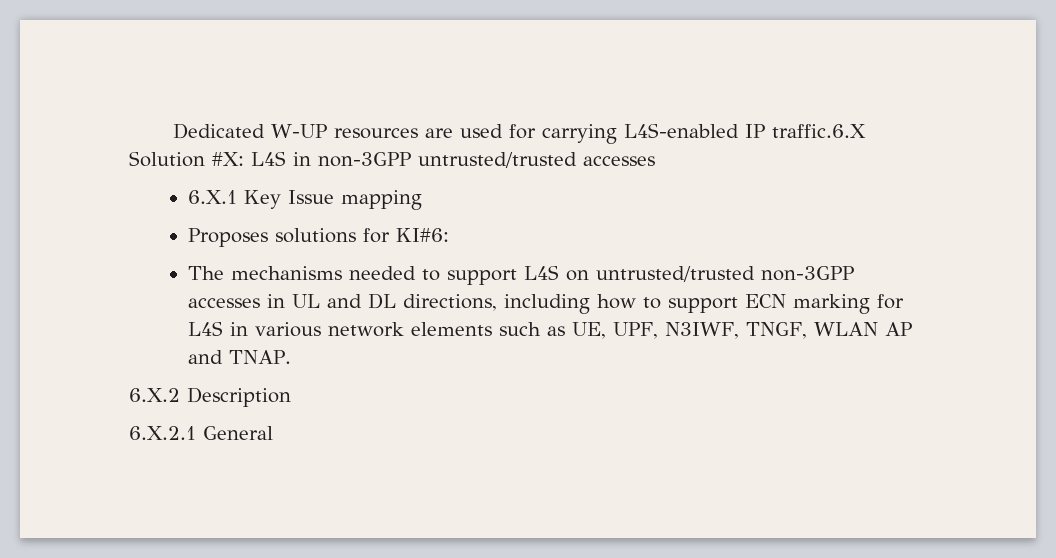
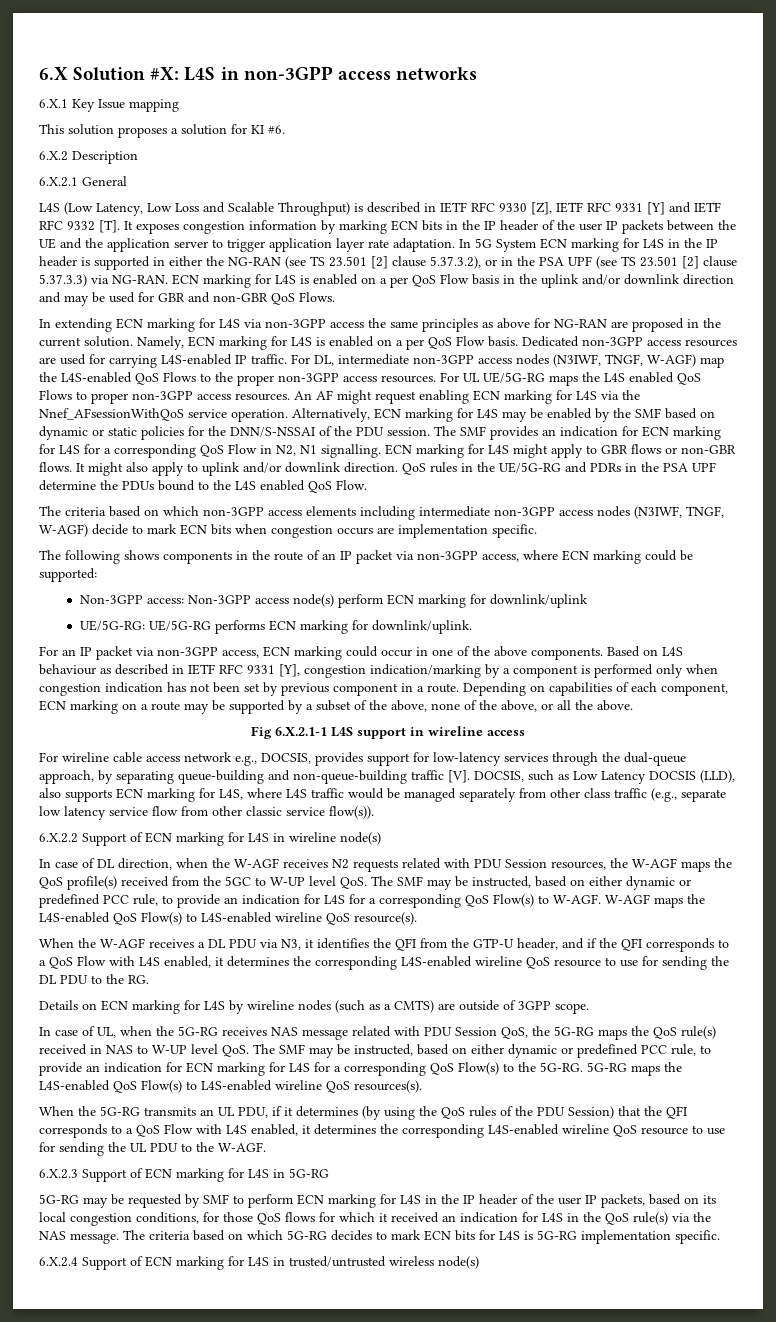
- Dedicated W-UP resources are used for carrying L4S-enabled IP traffic.6.X Solution #X: L4S in non-3GPP untrusted/trusted accesses
+ 6.X Solution #X: L4S in non-3GPP access networks
  6.X.1 Key Issue mapping
- Proposes solutions for KI#6:
- The mechanisms needed to support L4S on untrusted/trusted non-3GPP accesses in UL and DL directions, including how to support ECN marking for L4S in various network elements such as UE, UPF, N3IWF, TNGF, WLAN AP and TNAP.
+ This solution proposes a solution for KI #6.
  6.X.2 Description
  6.X.2.1 General
+ L4S (Low Latency, Low Loss and Scalable Throughput) is described in IETF RFC 9330 [Z], IETF RFC 9331 [Y] and IETF RFC 9332 [T]. It exposes congestion information by marking ECN bits in the IP header of the user IP packets between the UE and the application server to trigger application layer rate adaptation. In 5G System ECN marking for L4S in the IP header is supported in either the NG-RAN (see TS 23.501 [2] clause 5.37.3.2), or in the PSA UPF (see TS 23.501 [2] clause 5.37.3.3) via NG-RAN. ECN marking for L4S is enabled on a per QoS Flow basis in the uplink and/or downlink direction and may be used for GBR and non-GBR QoS Flows.
+ In extending ECN marking for L4S via non-3GPP access the same principles as above for NG-RAN are proposed in the current solution. Namely, ECN marking for L4S is enabled on a per QoS Flow basis. Dedicated non-3GPP access resources are used for carrying L4S-enabled IP traffic. For DL, intermediate non-3GPP access nodes (N3IWF, TNGF, W-AGF) map the L4S-enabled QoS Flows to the proper non-3GPP access resources. For UL UE/5G-RG maps the L4S enabled QoS Flows to proper non-3GPP access resources. An AF might request enabling ECN marking for L4S via the Nnef_AFsessionWithQoS service operation. Alternatively, ECN marking for L4S may be enabled by the SMF based on dynamic or static policies for the DNN/S-NSSAI of the PDU session. The SMF provides an indication for ECN marking for L4S for a corresponding QoS Flow in N2, N1 signalling. ECN marking for L4S might apply to GBR flows or non-GBR flows. It might also apply to uplink and/or downlink direction. QoS rules in the UE/5G-RG and PDRs in the PSA UPF determine the PDUs bound to the L4S enabled QoS Flow.
+ The criteria based on which non-3GPP access elements including intermediate non-3GPP access nodes (N3IWF, TNGF, W-AGF) decide to mark ECN bits when congestion occurs are implementation specific.
+ The following shows components in the route of an IP packet via non-3GPP access, where ECN marking could be supported:
+ Non-3GPP access: Non-3GPP access node(s) perform ECN marking for downlink/uplink
+ UE/5G-RG: UE/5G-RG performs ECN marking for downlink/uplink.
+ For an IP packet via non-3GPP access, ECN marking could occur in one of the above components. Based on L4S behaviour as described in IETF RFC 9331 [Y], congestion indication/marking by a component is performed only when congestion indication has not been set by previous component in a route. Depending on capabilities of each component, ECN marking on a route may be supported by a subset of the above, none of the above, or all the above.
+ Fig 6.X.2.1-1 L4S support in wireline access
+ For wireline cable access network e.g., DOCSIS, provides support for low-latency services through the dual-queue approach, by separating queue-building and non-queue-building traffic [V]. DOCSIS, such as Low Latency DOCSIS (LLD), also supports ECN marking for L4S, where L4S traffic would be managed separately from other class traffic (e.g., separate low latency service flow from other classic service flow(s)).
+ 6.X.2.2 Support of ECN marking for L4S in wireline node(s)
+ In case of DL direction, when the W-AGF receives N2 requests related with PDU Session resources, the W-AGF maps the QoS profile(s) received from the 5GC to W-UP level QoS. The SMF may be instructed, based on either dynamic or predefined PCC rule, to provide an indication for L4S for a corresponding QoS Flow(s) to W-AGF. W-AGF maps the L4S-enabled QoS Flow(s) to L4S-enabled wireline QoS resource(s).
+ When the W-AGF receives a DL PDU via N3, it identifies the QFI from the GTP-U header, and if the QFI corresponds to a QoS Flow with L4S enabled, it determines the corresponding L4S-enabled wireline QoS resource to use for sending the DL PDU to the RG.
+ Details on ECN marking for L4S by wireline nodes (such as a CMTS) are outside of 3GPP scope.
+ In case of UL, when the 5G-RG receives NAS message related with PDU Session QoS, the 5G-RG maps the QoS rule(s) received in NAS to W-UP level QoS. The SMF may be instructed, based on either dynamic or predefined PCC rule, to provide an indication for ECN marking for L4S for a corresponding QoS Flow(s) to the 5G-RG. 5G-RG maps the L4S-enabled QoS Flow(s) to L4S-enabled wireline QoS resources(s).
+ When the 5G-RG transmits an UL PDU, if it determines (by using the QoS rules of the PDU Session) that the QFI corresponds to a QoS Flow with L4S enabled, it determines the corresponding L4S-enabled wireline QoS resource to use for sending the UL PDU to the W-AGF.
+ 6.X.2.3 Support of ECN marking for L4S in 5G-RG
+ 5G-RG may be requested by SMF to perform ECN marking for L4S in the IP header of the user IP packets, based on its local congestion conditions, for those QoS flows for which it received an indication for L4S in the QoS rule(s) via the NAS message. The criteria based on which 5G-RG decides to mark ECN bits for L4S is 5G-RG implementation specific.
+ 6.X.2.4 Support of ECN marking for L4S in trusted/untrusted wireless node(s)

